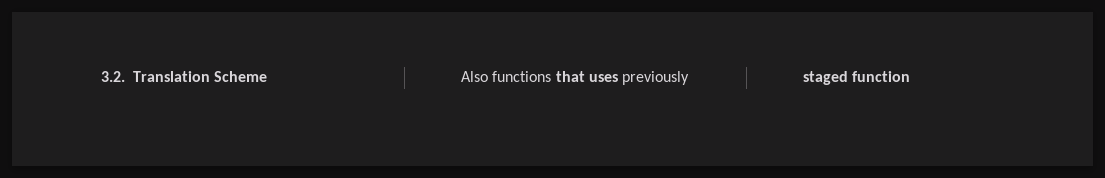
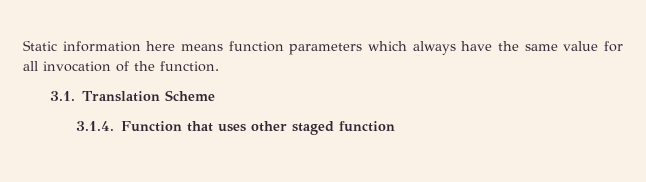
- 3.2. Translation Scheme
+ Static information here means function parameters which always have the same value for all invocation of the function.
+ 3.1. Translation Scheme
- Also functions that uses previously staged function
+ 3.1.4. Function that uses other staged function

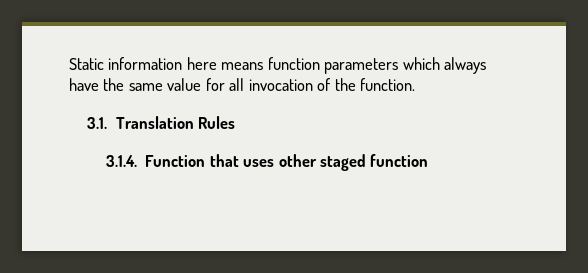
- 3.1. Translation Scheme
+ 3.1. Translation Rules

